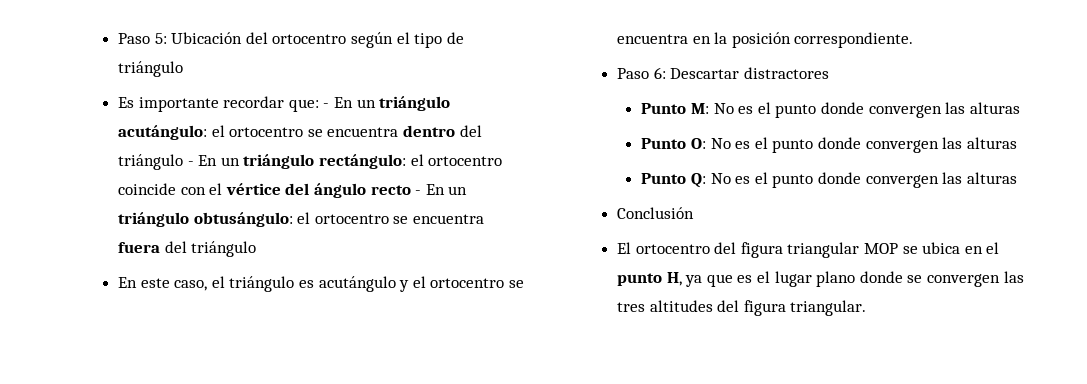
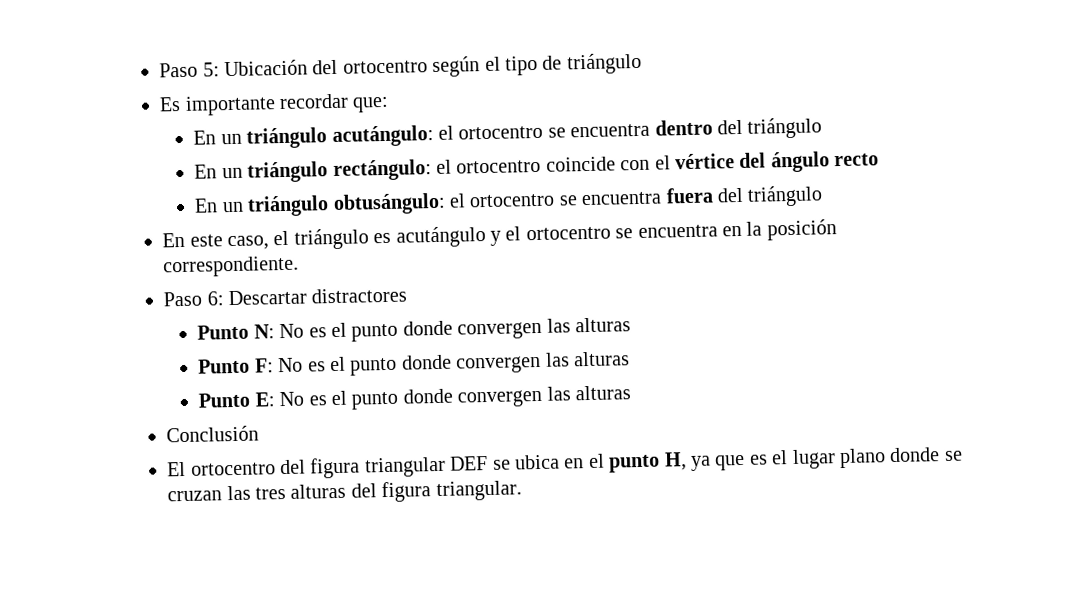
- Es importante recordar que: - En un triángulo acutángulo: el ortocentro se encuentra dentro del triángulo - En un triángulo rectángulo: el ortocentro coincide con el vértice del ángulo recto - En un triángulo obtusángulo: el ortocentro se encuentra fuera del triángulo
+ Es importante recordar que:
+ En un triángulo acutángulo: el ortocentro se encuentra dentro del triángulo
+ En un triángulo rectángulo: el ortocentro coincide con el vértice del ángulo recto
+ En un triángulo obtusángulo: el ortocentro se encuentra fuera del triángulo
- Punto M: No es el punto donde convergen las alturas
- Punto O: No es el punto donde convergen las alturas
- Punto Q: No es el punto donde convergen las alturas
+ Punto N: No es el punto donde convergen las alturas
+ Punto F: No es el punto donde convergen las alturas
+ Punto E: No es el punto donde convergen las alturas
- El ortocentro del figura triangular MOP se ubica en el punto H, ya que es el lugar plano donde se convergen las tres altitudes del figura triangular.
+ El ortocentro del figura triangular DEF se ubica en el punto H, ya que es el lugar plano donde se cruzan las tres alturas del figura triangular.

